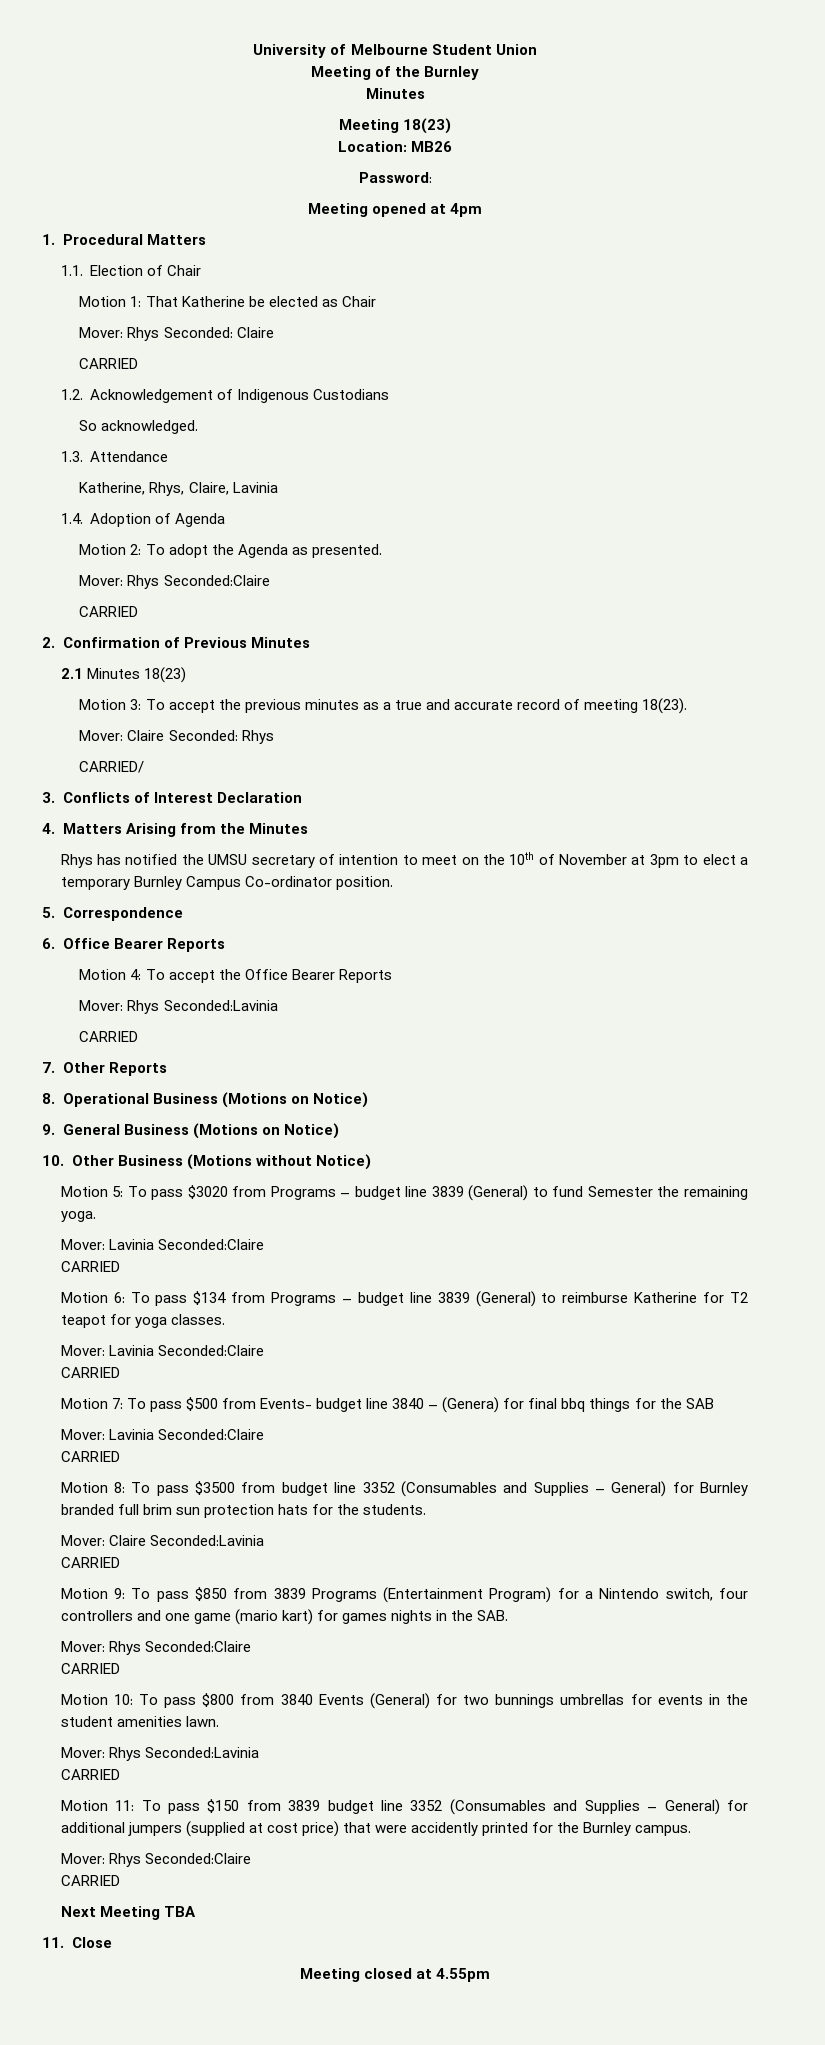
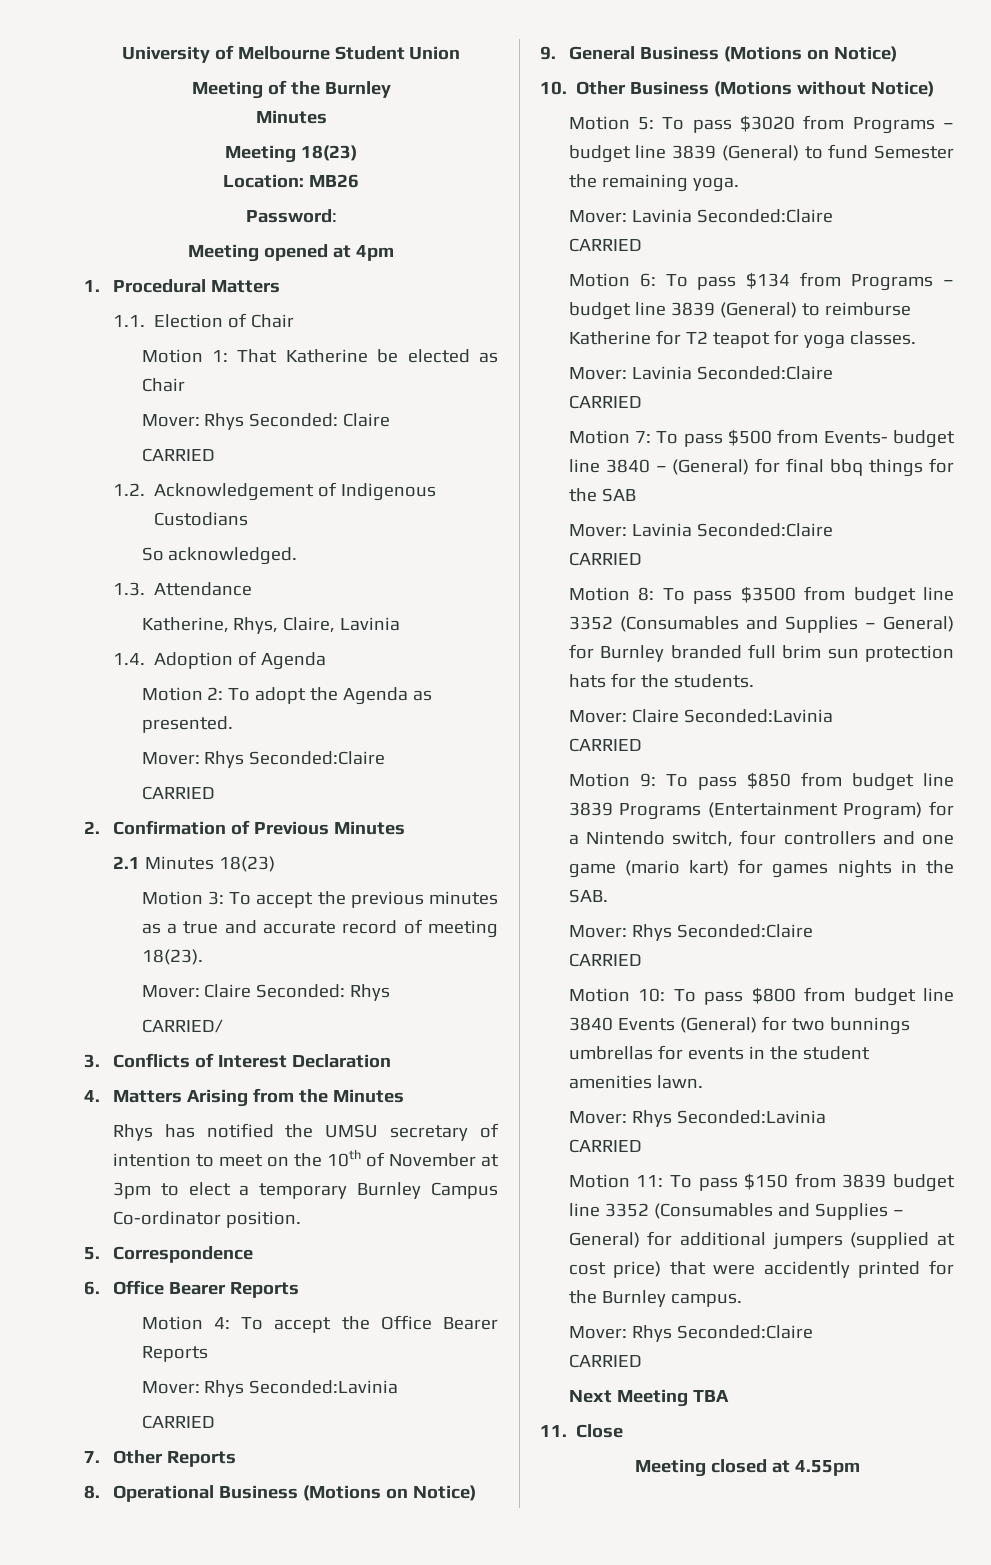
- Motion 7: To pass $500 from Events- budget line 3840 – (Genera) for final bbq things for the SAB
+ Motion 7: To pass $500 from Events- budget line 3840 – (General) for final bbq things for the SAB
- Motion 9: To pass $850 from 3839 Programs (Entertainment Program) for a Nintendo switch, four controllers and one game (mario kart) for games nights in the SAB.
+ Motion 9: To pass $850 from budget line 3839 Programs (Entertainment Program) for a Nintendo switch, four controllers and one game (mario kart) for games nights in the SAB.
- Motion 10: To pass $800 from 3840 Events (General) for two bunnings umbrellas for events in the student amenities lawn.
+ Motion 10: To pass $800 from budget line 3840 Events (General) for two bunnings umbrellas for events in the student amenities lawn.

